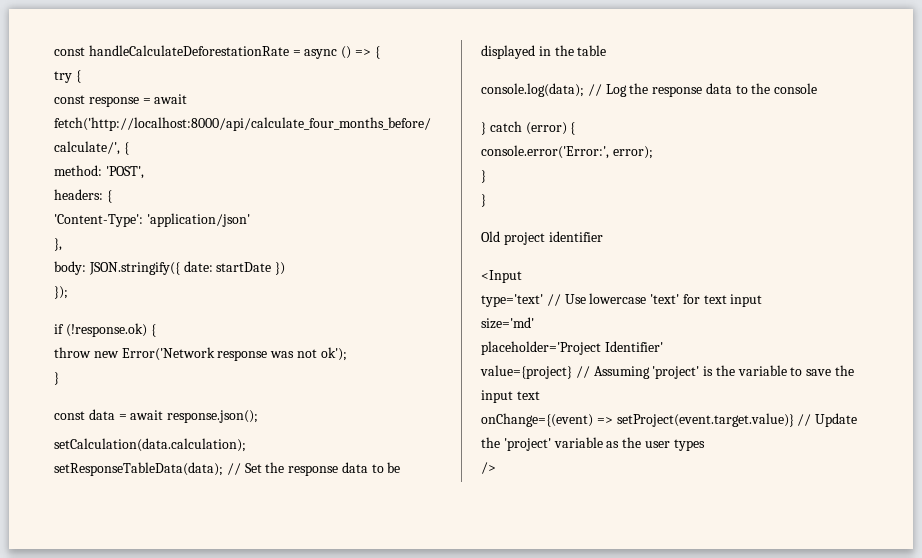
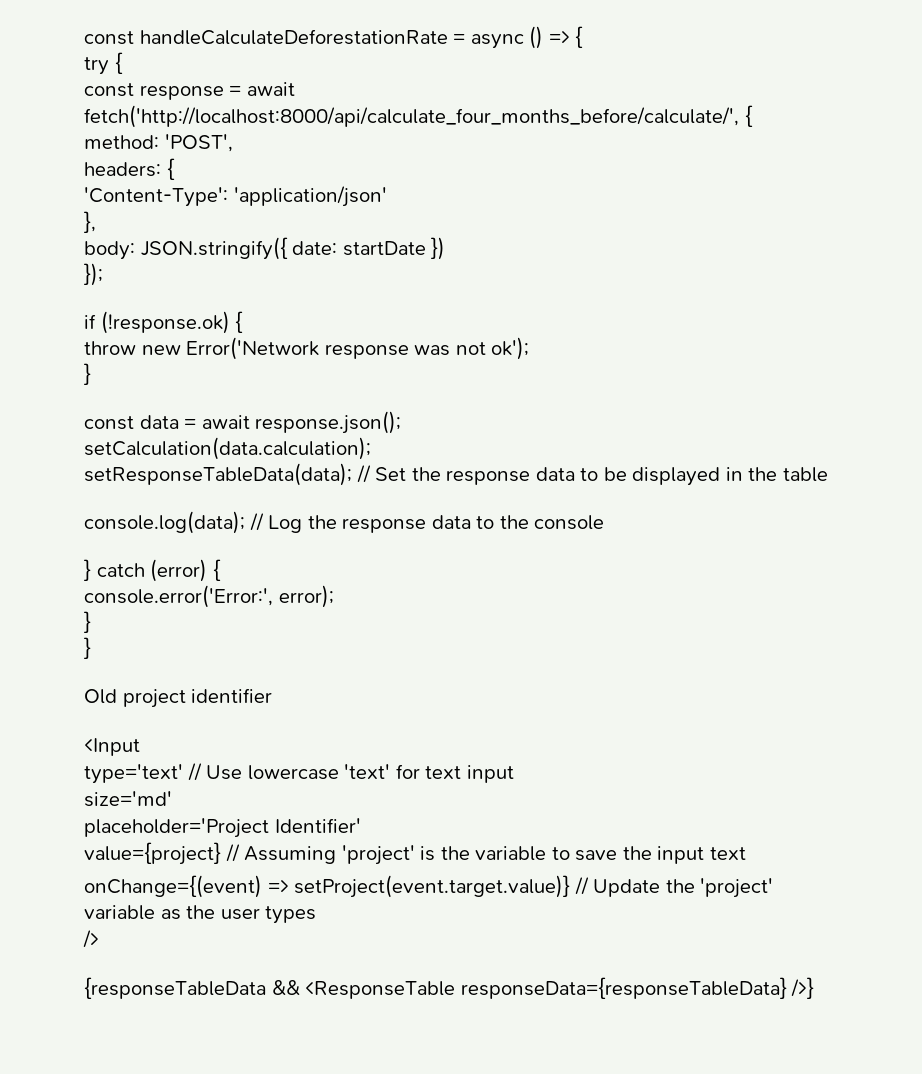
+ {responseTableData && <ResponseTable responseData={responseTableData} />}

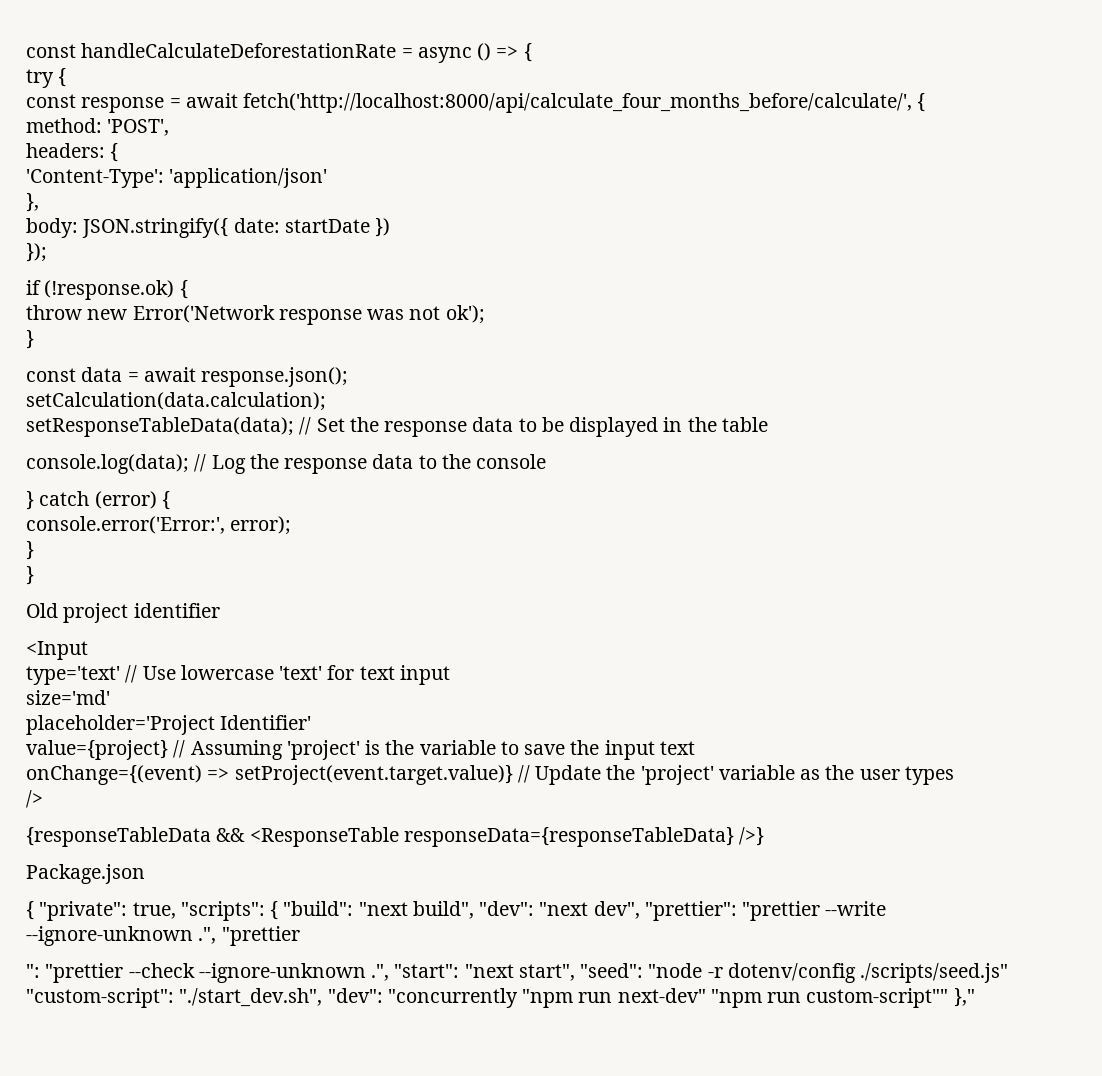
+ Package.json
+ { "private": true, "scripts": { "build": "next build", "dev": "next dev", "prettier": "prettier --write --ignore-unknown .", "prettier
+ ": "prettier --check --ignore-unknown .", "start": "next start", "seed": "node -r dotenv/config ./scripts/seed.js" "custom-script": "./start_dev.sh", "dev": "concurrently "npm run next-dev" "npm run custom-script"" },"

